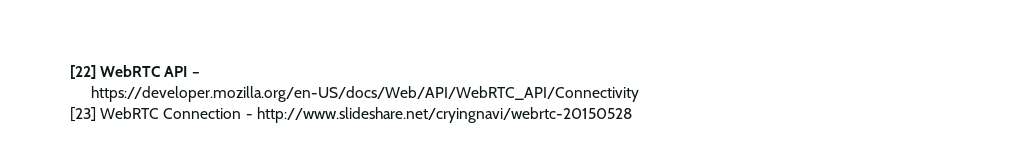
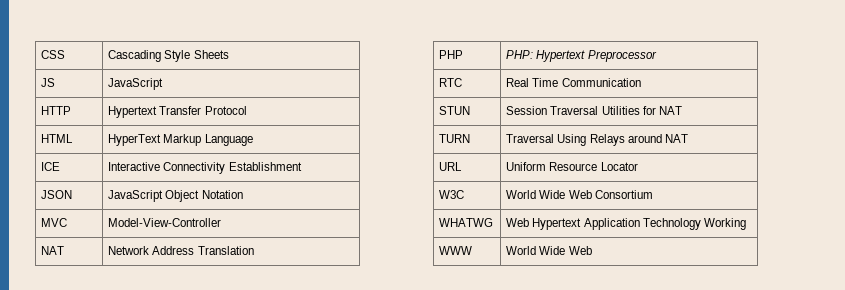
- [22] WebRTC API –
- https://developer.mozilla.org/en-US/docs/Web/API/WebRTC_API/Connectivity
- [23] WebRTC Connection - http://www.slideshare.net/cryingnavi/webrtc-20150528
+ CSS | Cascading Style Sheets
+ JS | JavaScript
+ HTTP | Hypertext Transfer Protocol
+ HTML | HyperText Markup Language
+ ICE | Interactive Connectivity Establishment
+ JSON | JavaScript Object Notation
+ MVC | Model-View-Controller
+ NAT | Network Address Translation
+ PHP | PHP: Hypertext Preprocessor
+ RTC | Real Time Communication
+ STUN | Session Traversal Utilities for NAT
+ TURN | Traversal Using Relays around NAT
+ URL | Uniform Resource Locator
+ W3C | World Wide Web Consortium
+ WHATWG | Web Hypertext Application Technology Working
+ WWW | World Wide Web

